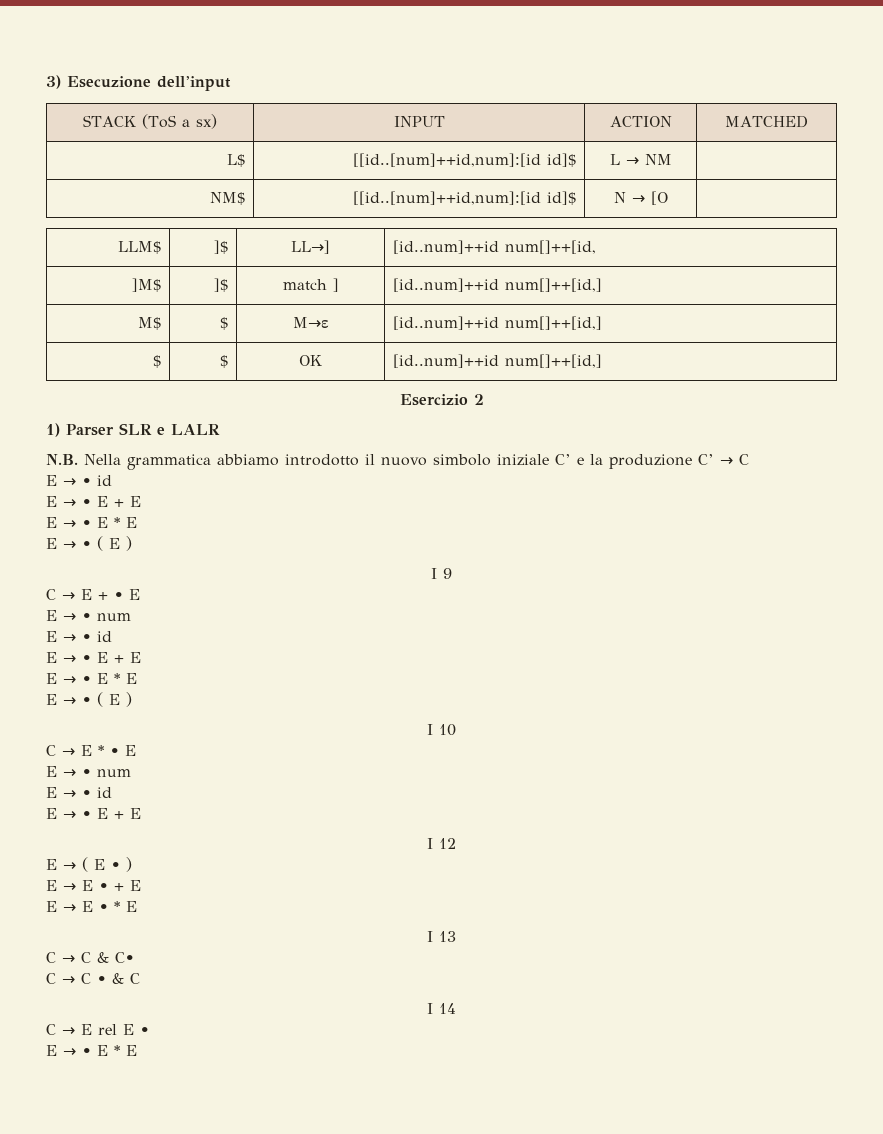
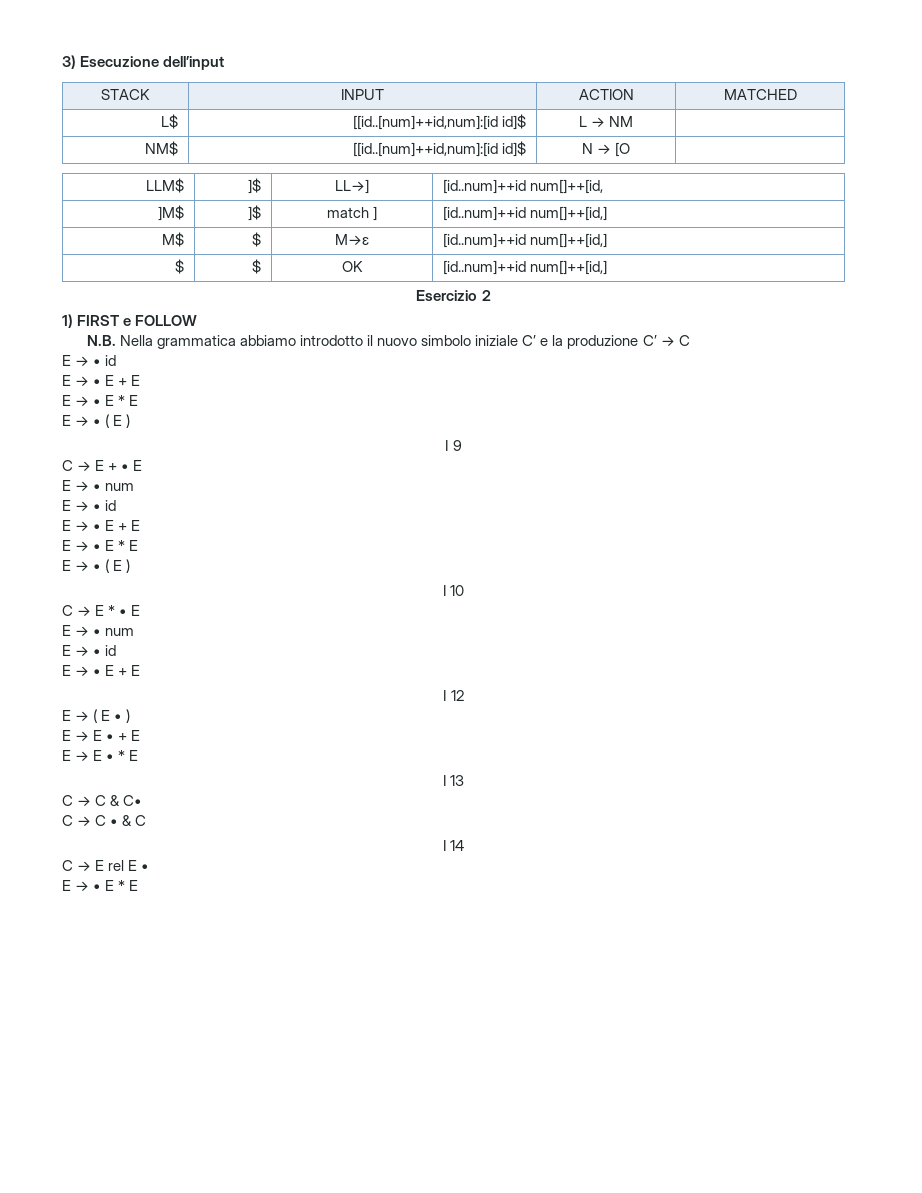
- STACK (ToS a sx) | INPUT | ACTION | MATCHED
+ STACK | INPUT | ACTION | MATCHED
- 1) Parser SLR e LALR
+ 1) FIRST e FOLLOW

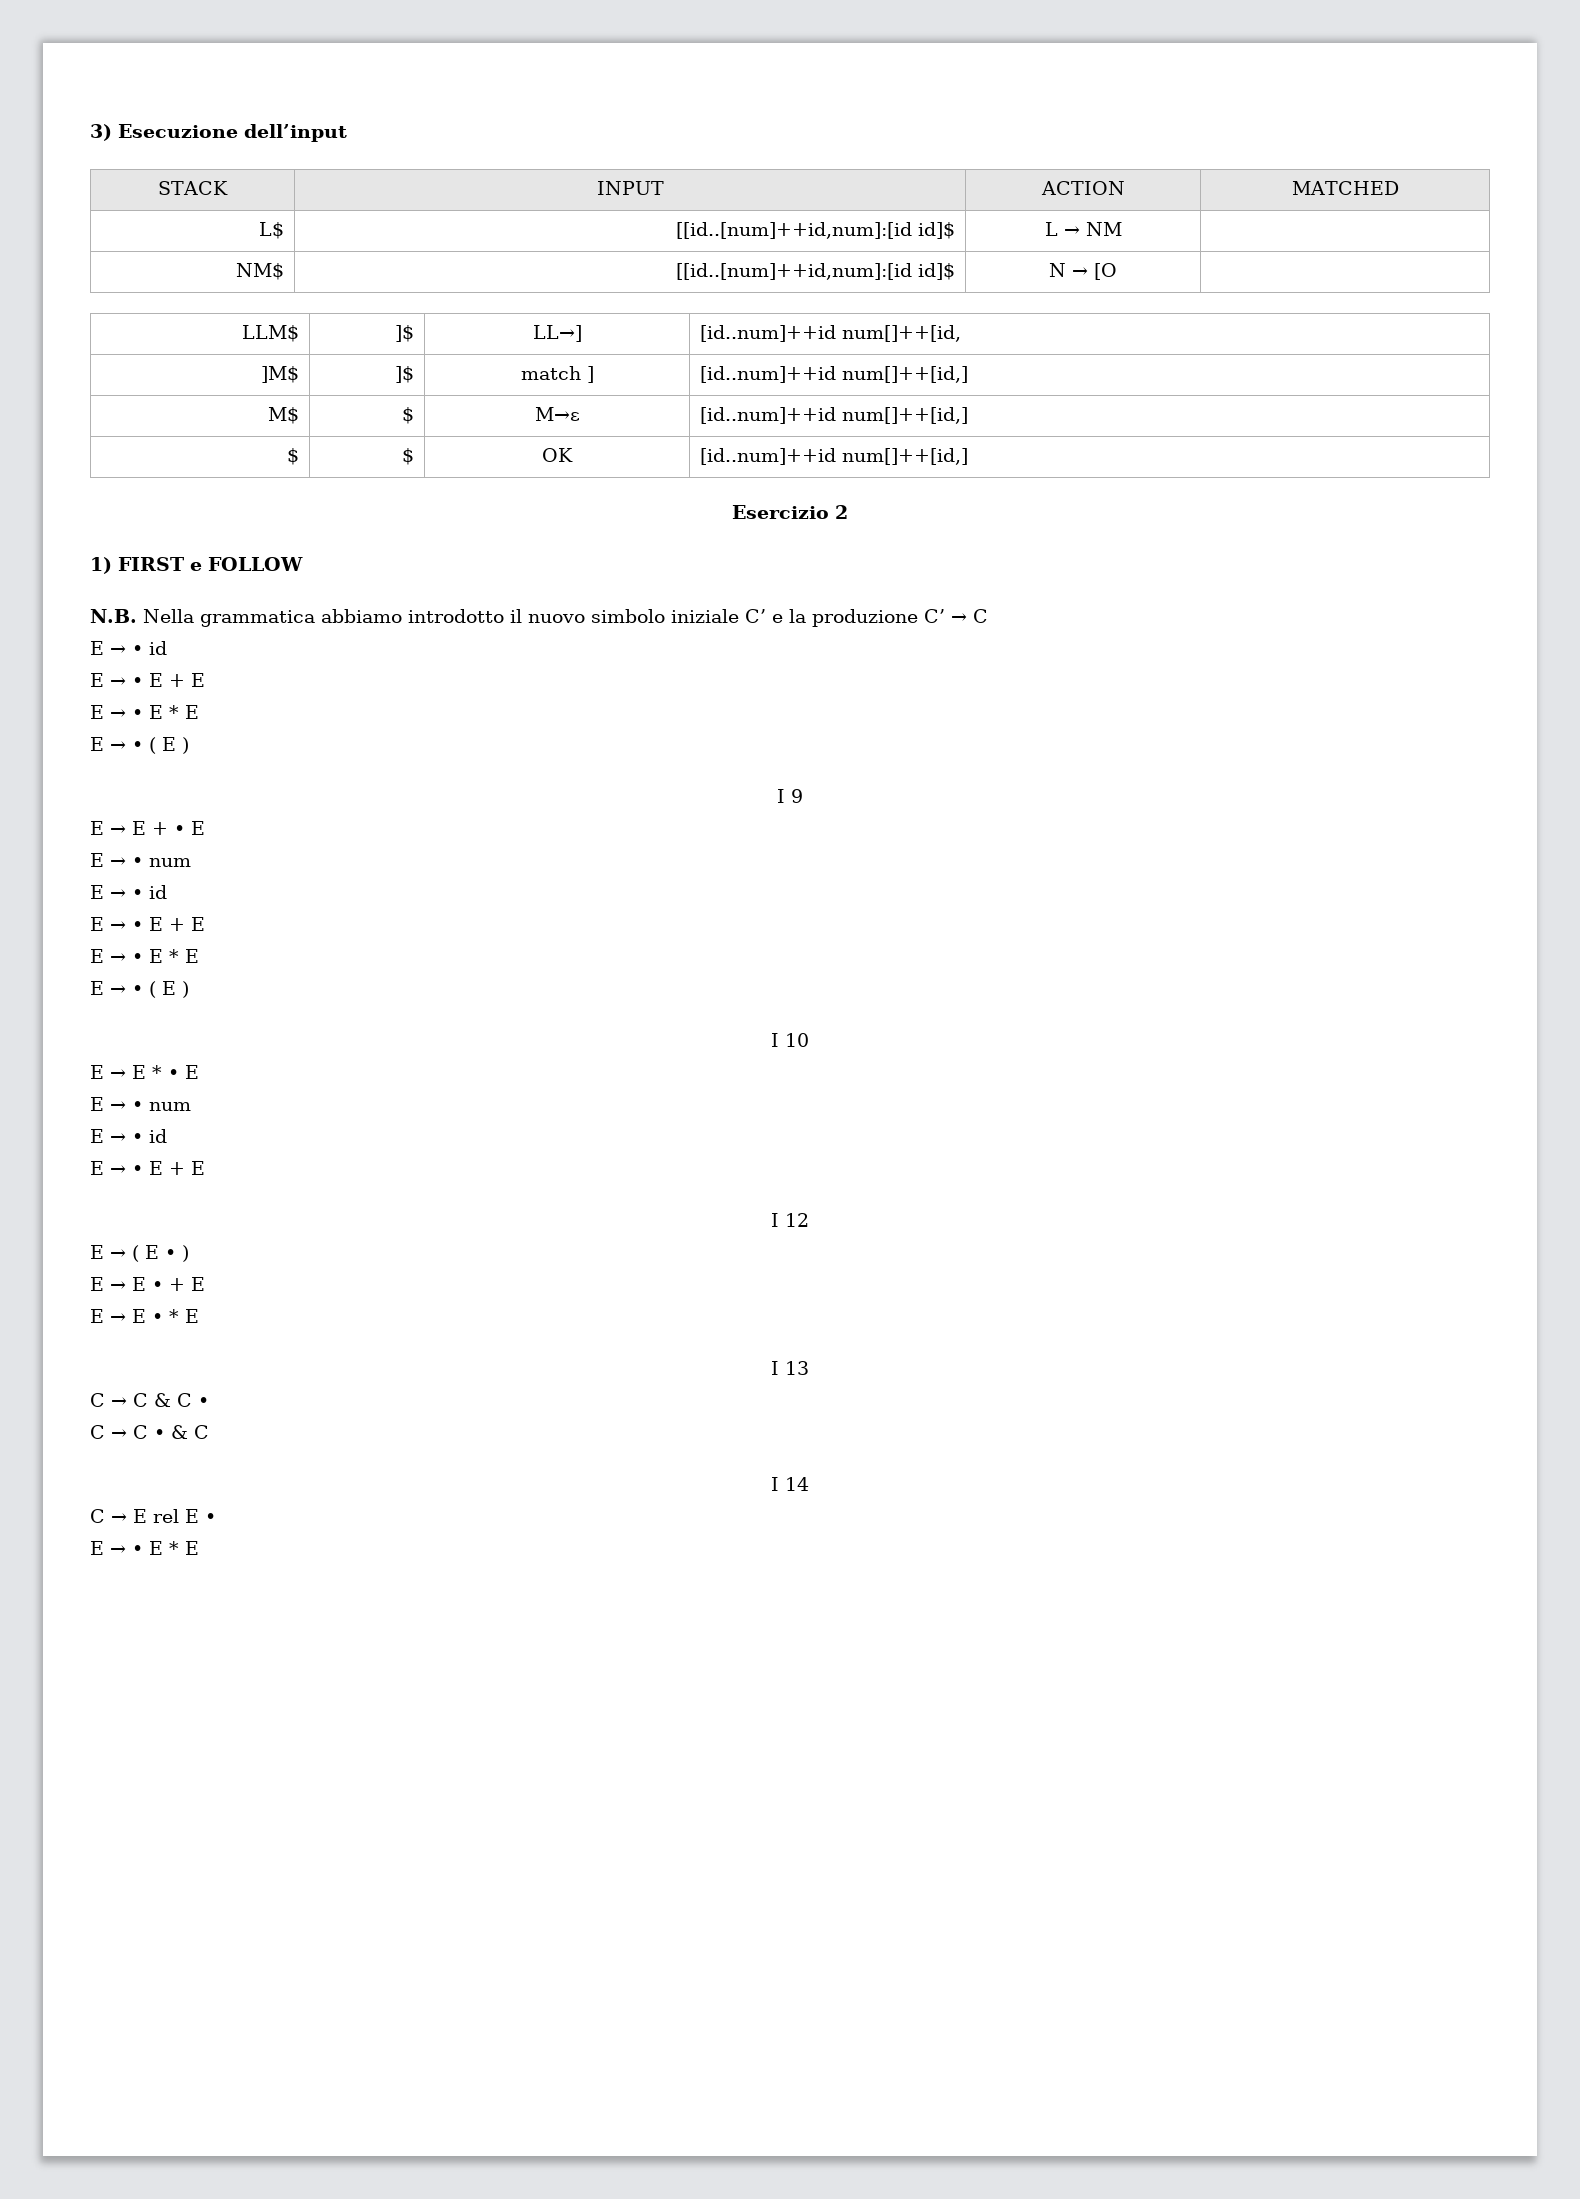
- C → E + • E
+ E → E + • E
- C → E * • E
+ E → E * • E
- C → C & C•
+ C → C & C •

